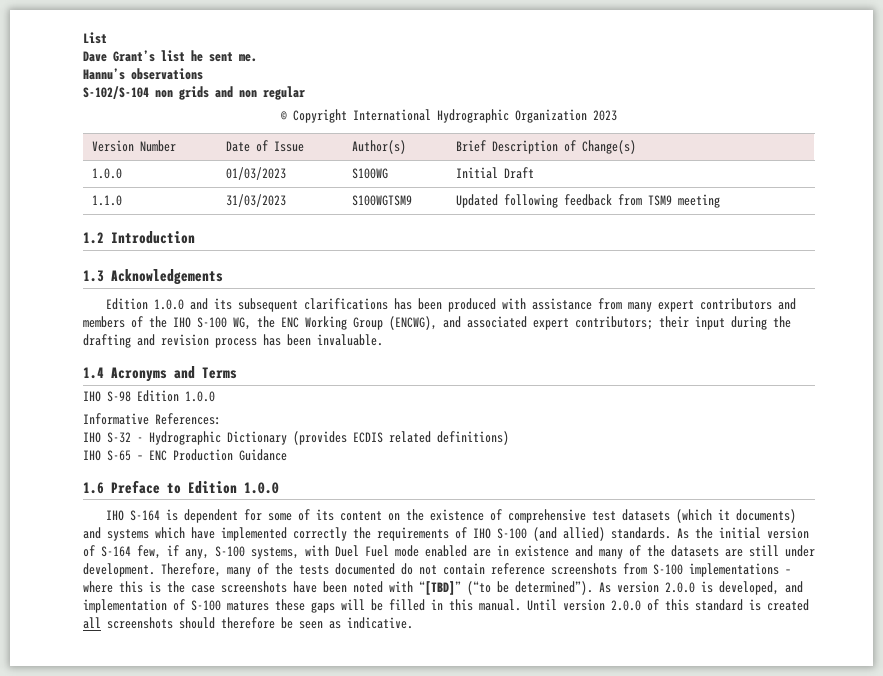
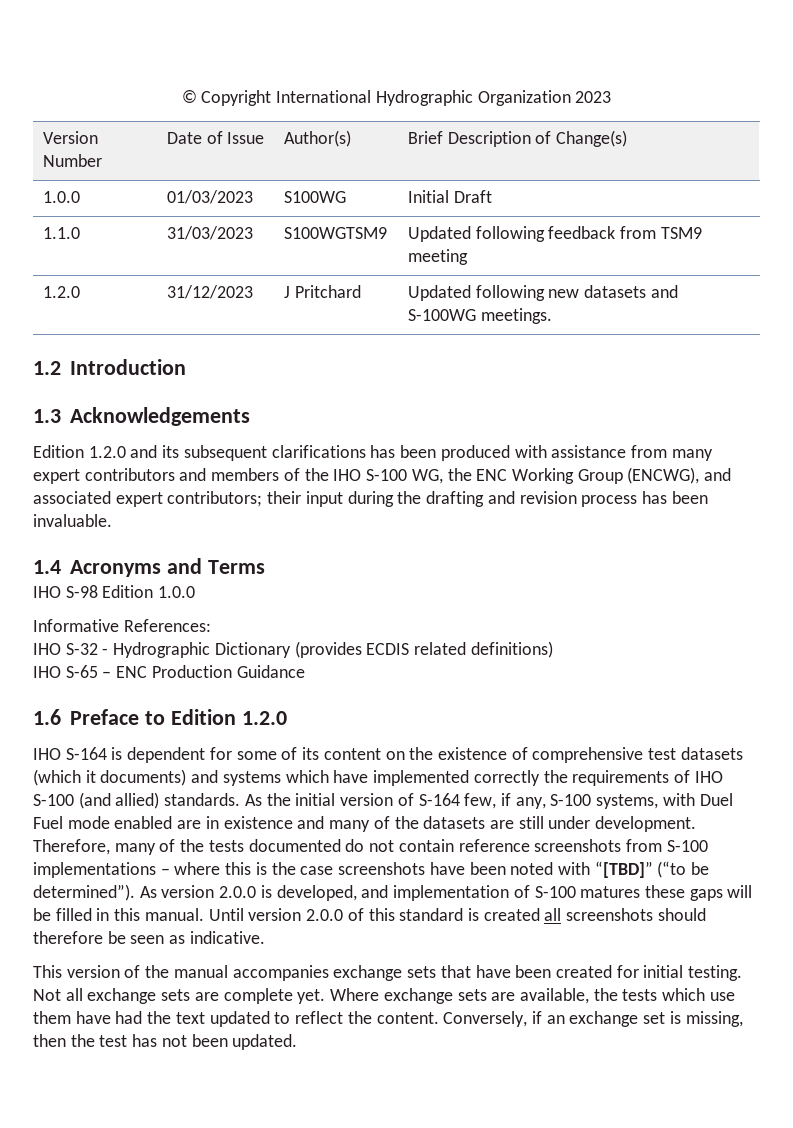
- List
- Dave Grant’s list he sent me.
- Hannu’s observations
- S-102/S-104 non grids and non regular
+ 1.2.0 | 31/12/2023 | J Pritchard | Updated following new datasets and S-100WG meetings.
- Edition 1.0.0 and its subsequent clarifications has been produced with assistance from many expert contributors and members of the IHO S-100 WG, the ENC Working Group (ENCWG), and associated expert contributors; their input during the drafting and revision process has been invaluable.
+ Edition 1.2.0 and its subsequent clarifications has been produced with assistance from many expert contributors and members of the IHO S-100 WG, the ENC Working Group (ENCWG), and associated expert contributors; their input during the drafting and revision process has been invaluable.
- 1.6 Preface to Edition 1.0.0
+ 1.6 Preface to Edition 1.2.0
+ This version of the manual accompanies exchange sets that have been created for initial testing. Not all exchange sets are complete yet. Where exchange sets are available, the tests which use them have had the text updated to reflect the content. Conversely, if an exchange set is missing, then the test has not been updated.

